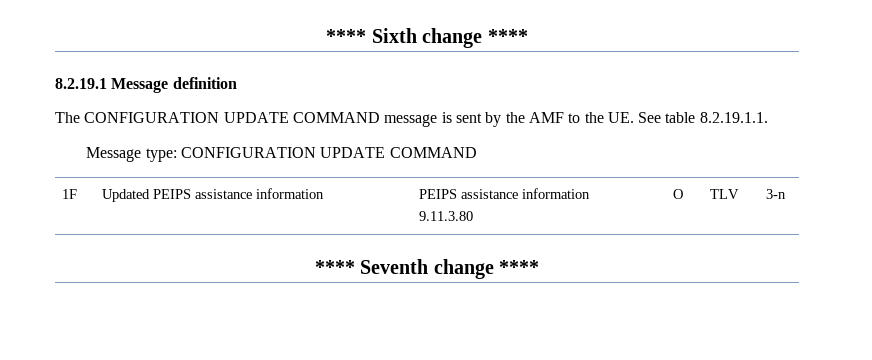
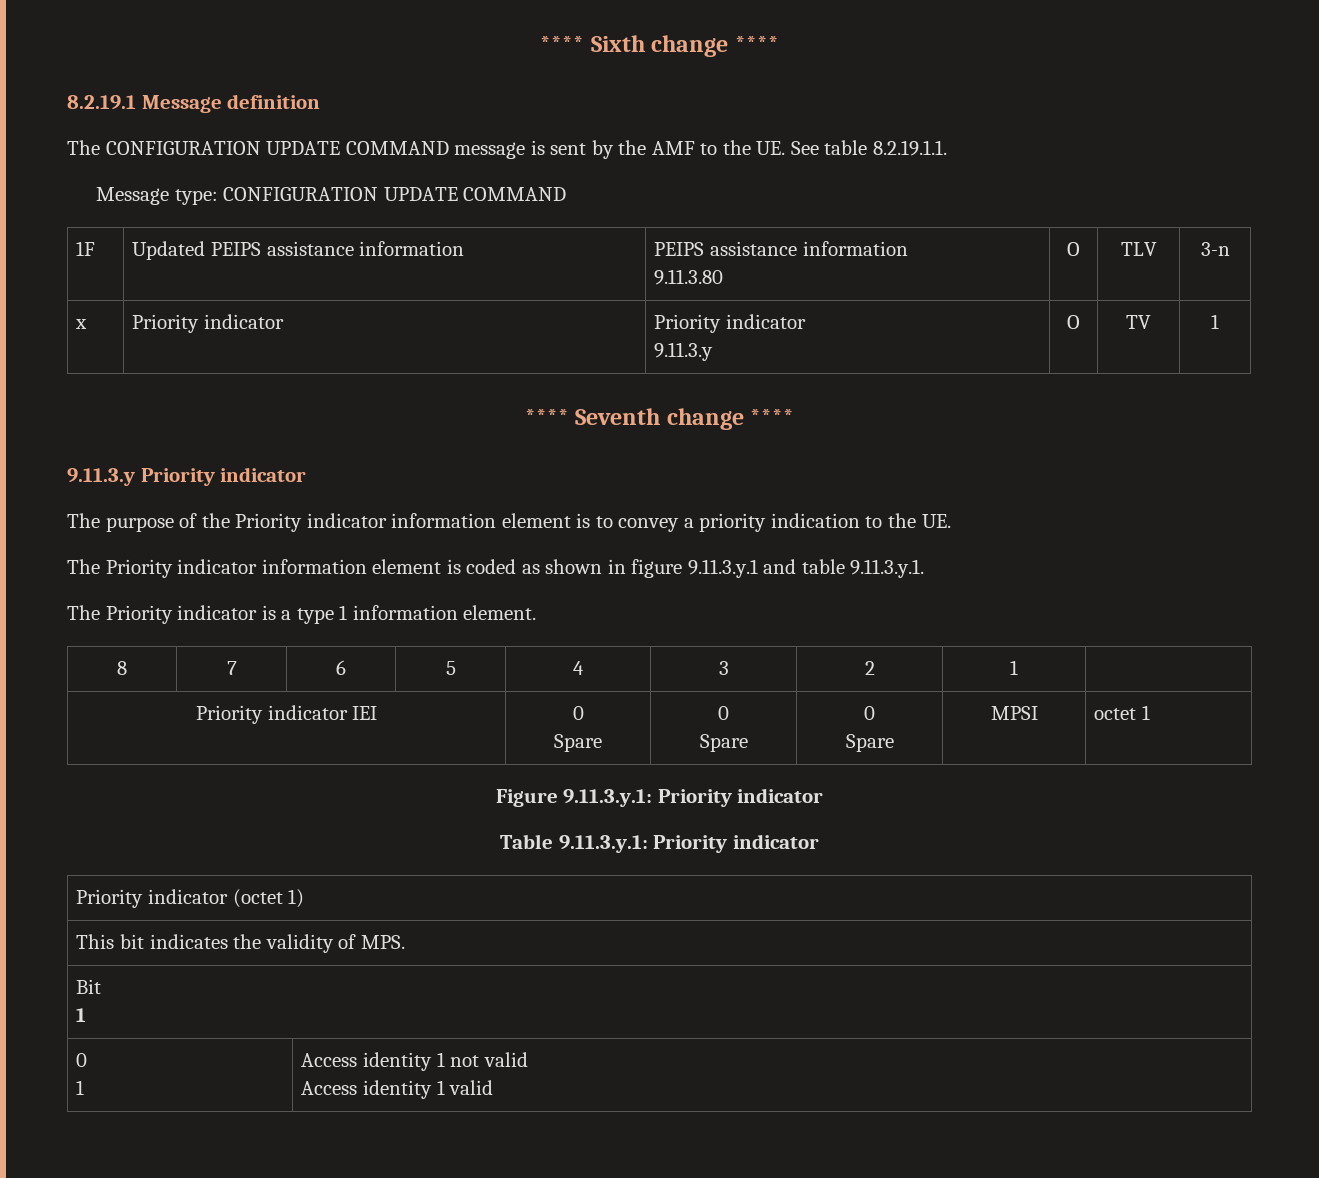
+ x | Priority indicator | Priority indicator
+ 9.11.3.y | O | TV | 1
  **** Seventh change ****
+ 9.11.3.y Priority indicator
+ The purpose of the Priority indicator information element is to convey a priority indication to the UE.
+ The Priority indicator information element is coded as shown in figure 9.11.3.y.1 and table 9.11.3.y.1.
+ The Priority indicator is a type 1 information element.
+ 8 | 7 | 6 | 5 | 4 | 3 | 2 | 1 |
+ Priority indicator IEI | 0
+ Spare | 0
+ Spare | 0
+ Spare | MPSI | octet 1
+ Figure 9.11.3.y.1: Priority indicator
+ Table 9.11.3.y.1: Priority indicator
+ Priority indicator (octet 1)
+ This bit indicates the validity of MPS.
+ Bit
+ 1
+ 0
+ 1 | Access identity 1 not valid
+ Access identity 1 valid

